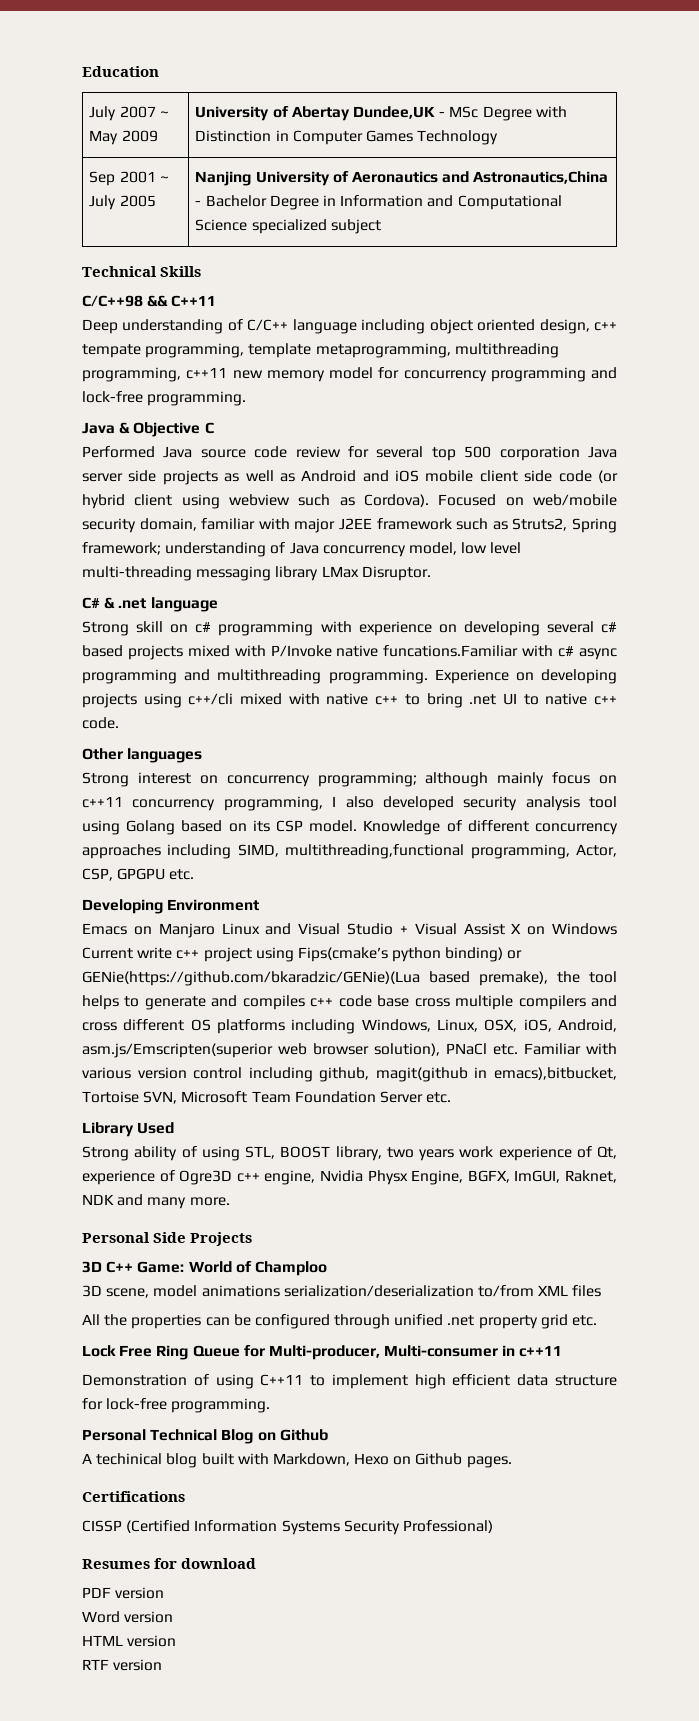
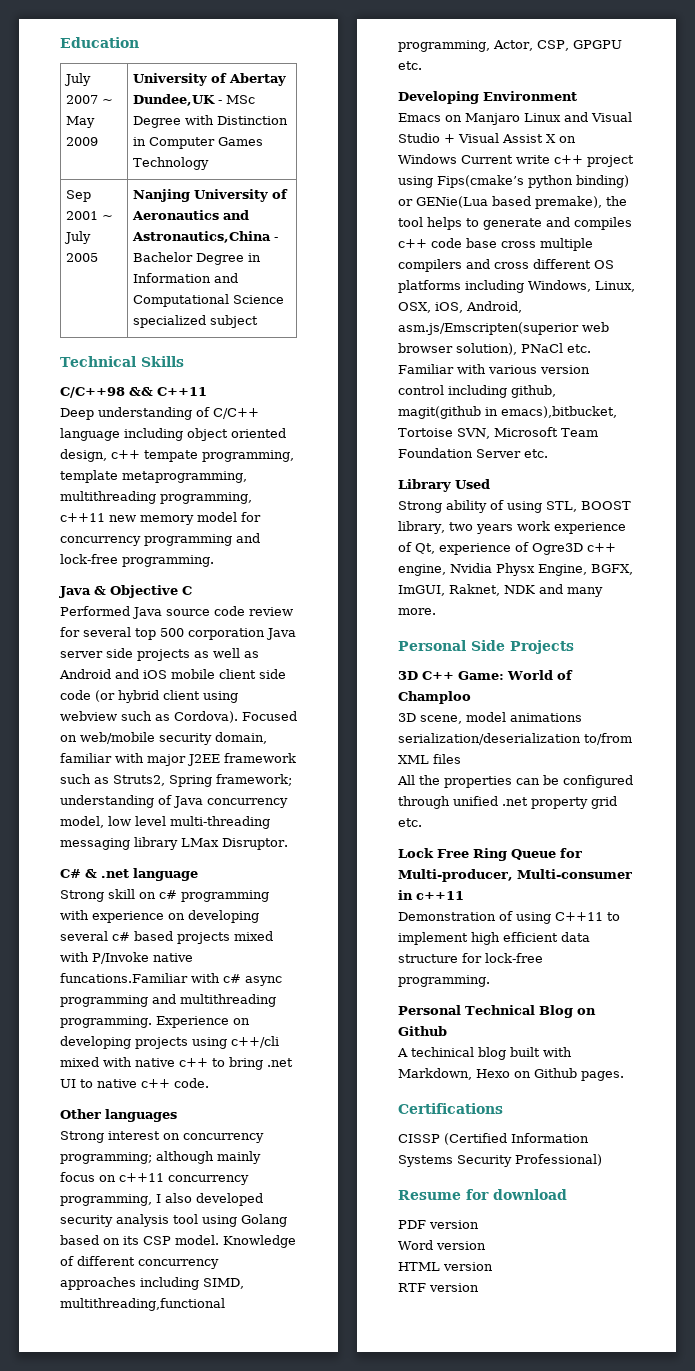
- Emacs on Manjaro Linux and Visual Studio + Visual Assist X on Windows Current write c++ project using Fips(cmake’s python binding) or GENie(https://github.com/bkaradzic/GENie)(Lua based premake), the tool helps to generate and compiles c++ code base cross multiple compilers and cross different OS platforms including Windows, Linux, OSX, iOS, Android, asm.js/Emscripten(superior web browser solution), PNaCl etc. Familiar with various version control including github, magit(github in emacs),bitbucket, Tortoise SVN, Microsoft Team Foundation Server etc.
+ Emacs on Manjaro Linux and Visual Studio + Visual Assist X on Windows Current write c++ project using Fips(cmake’s python binding) or GENie(Lua based premake), the tool helps to generate and compiles c++ code base cross multiple compilers and cross different OS platforms including Windows, Linux, OSX, iOS, Android, asm.js/Emscripten(superior web browser solution), PNaCl etc. Familiar with various version control including github, magit(github in emacs),bitbucket, Tortoise SVN, Microsoft Team Foundation Server etc.
- Resumes for download
+ Resume for download

